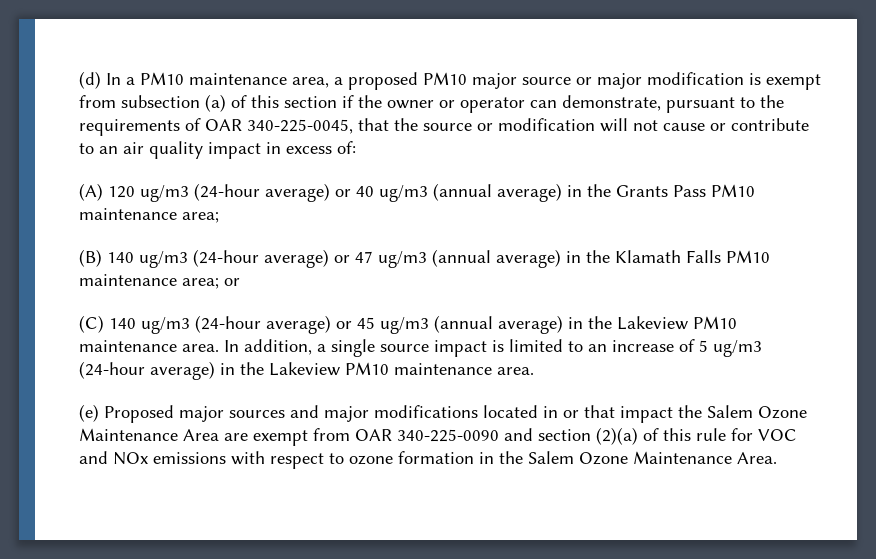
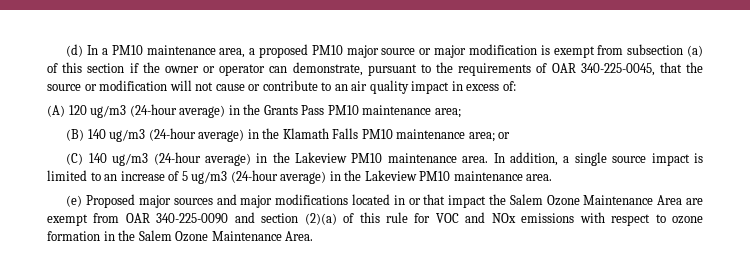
- (A) 120 ug/m3 (24-hour average) or 40 ug/m3 (annual average) in the Grants Pass PM10 maintenance area;
+ (A) 120 ug/m3 (24-hour average) in the Grants Pass PM10 maintenance area;
- (B) 140 ug/m3 (24-hour average) or 47 ug/m3 (annual average) in the Klamath Falls PM10 maintenance area; or
+ (B) 140 ug/m3 (24-hour average) in the Klamath Falls PM10 maintenance area; or
- (C) 140 ug/m3 (24-hour average) or 45 ug/m3 (annual average) in the Lakeview PM10 maintenance area.
+ (C) 140 ug/m3 (24-hour average) in the Lakeview PM10 maintenance area.

